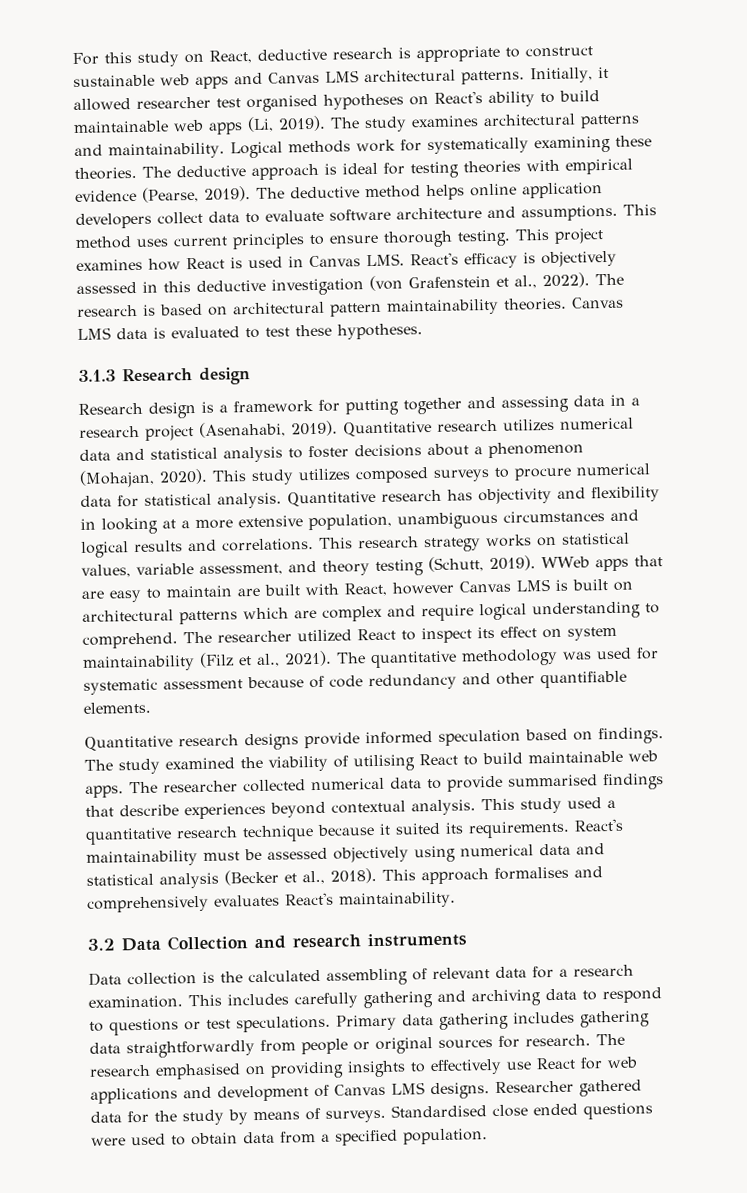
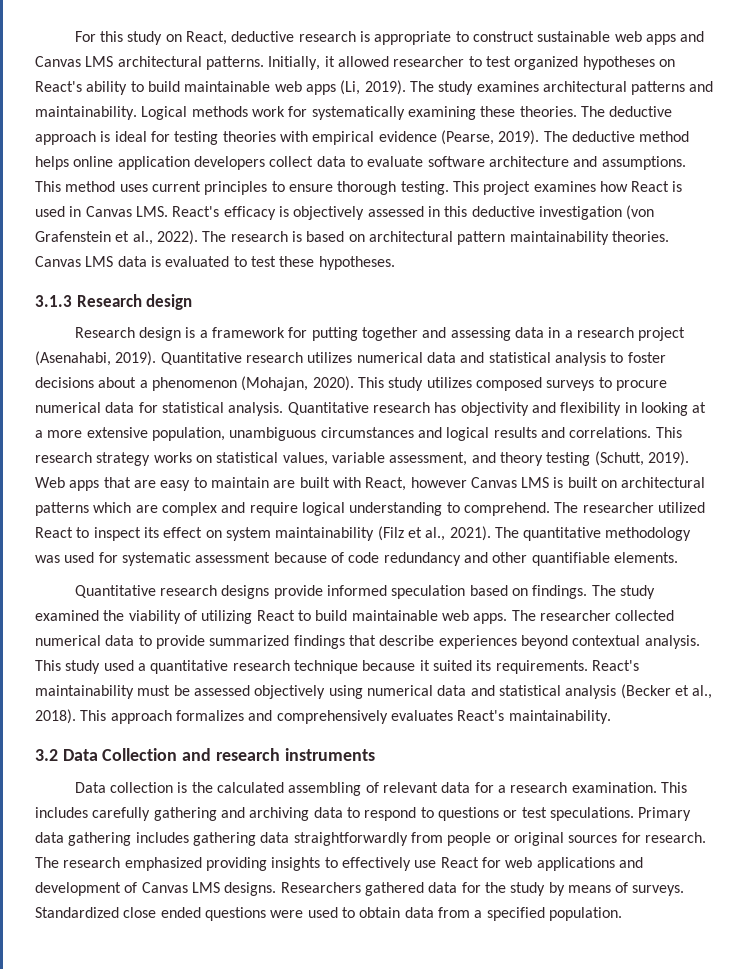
- Initially, it allowed researcher test organised hypotheses on React's ability to build maintainable web apps (Li, 2019).
+ Initially, it allowed researcher to test organized hypotheses on React's ability to build maintainable web apps (Li, 2019).
- WWeb apps that are easy to maintain are built with React, however Canvas LMS is built on architectural patterns which are complex and require logical understanding to comprehend.
+ Web apps that are easy to maintain are built with React, however Canvas LMS is built on architectural patterns which are complex and require logical understanding to comprehend.
- The study examined the viability of utilising React to build maintainable web apps.
+ The study examined the viability of utilizing React to build maintainable web apps.
- The researcher collected numerical data to provide summarised findings that describe experiences beyond contextual analysis.
+ The researcher collected numerical data to provide summarized findings that describe experiences beyond contextual analysis.
- This approach formalises and comprehensively evaluates React's maintainability.
+ This approach formalizes and comprehensively evaluates React's maintainability.
- The research emphasised on providing insights to effectively use React for web applications and development of Canvas LMS designs.
+ The research emphasized providing insights to effectively use React for web applications and development of Canvas LMS designs.
- Researcher gathered data for the study by means of surveys.
+ Researchers gathered data for the study by means of surveys.
- Standardised close ended questions were used to obtain data from a specified population.
+ Standardized close ended questions were used to obtain data from a specified population.

